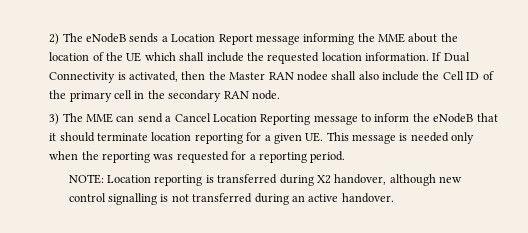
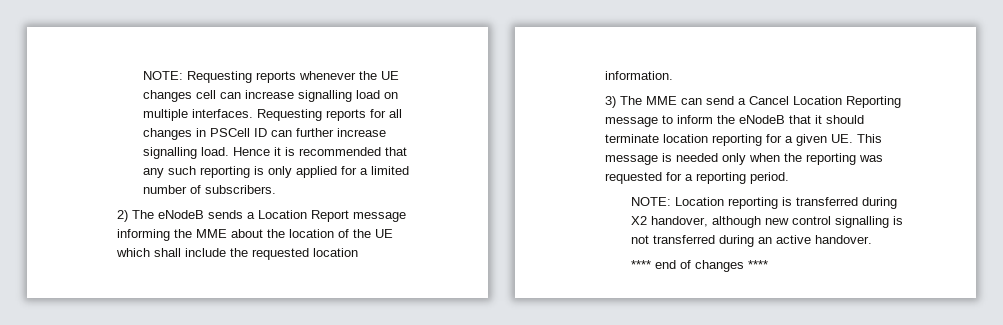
+ NOTE: Requesting reports whenever the UE changes cell can increase signalling load on multiple interfaces. Requesting reports for all changes in PSCell ID can further increase signalling load. Hence it is recommended that any such reporting is only applied for a limited number of subscribers.
- If Dual Connectivity is activated, then the Master RAN nodee shall also include the Cell ID of the primary cell in the secondary RAN node.
+ **** end of changes ****

